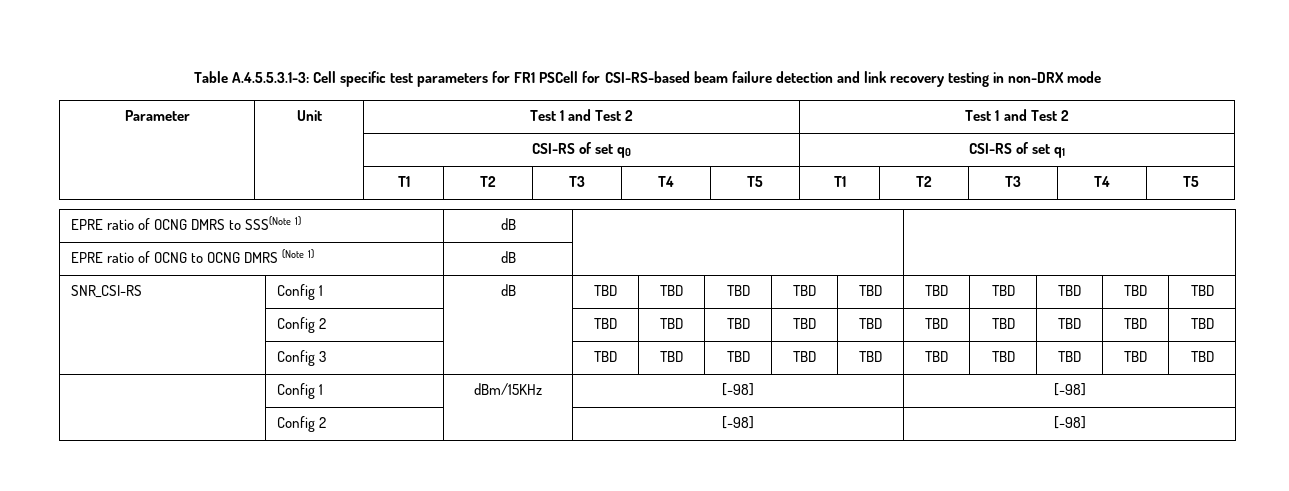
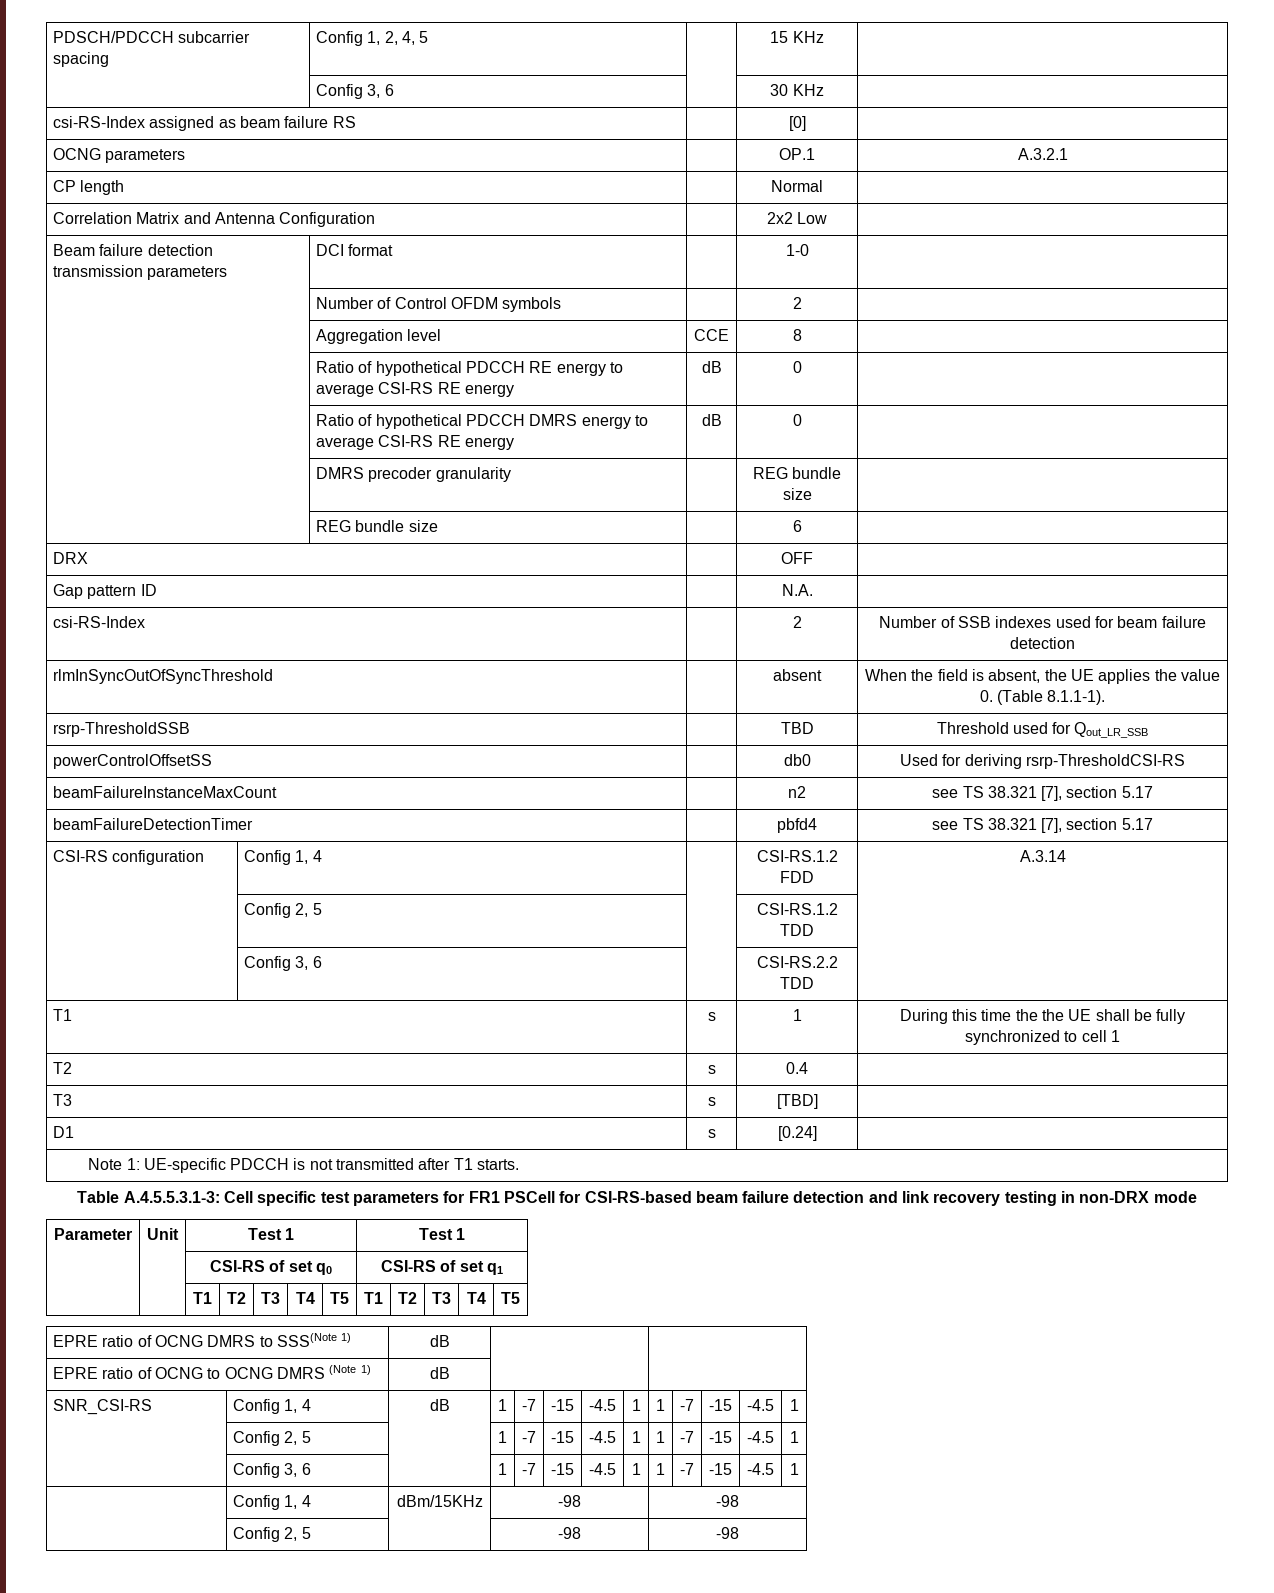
+ PDSCH/PDCCH subcarrier spacing | Config 1, 2, 4, 5 | | 15 KHz |
+ | Config 3, 6 | | 30 KHz |
+ csi-RS-Index assigned as beam failure RS | | [0] |
+ OCNG parameters | | OP.1 | A.3.2.1
+ CP length | | Normal |
+ Correlation Matrix and Antenna Configuration | | 2x2 Low |
+ Beam failure detection transmission parameters | DCI format | | 1-0 |
+ | Number of Control OFDM symbols | | 2 |
+ | Aggregation level | CCE | 8 |
+ | Ratio of hypothetical PDCCH RE energy to average CSI-RS RE energy | dB | 0 |
+ | Ratio of hypothetical PDCCH DMRS energy to average CSI-RS RE energy | dB | 0 |
+ | DMRS precoder granularity | | REG bundle size |
+ | REG bundle size | | 6 |
+ DRX | | OFF |
+ Gap pattern ID | | N.A. |
+ csi-RS-Index | | 2 | Number of SSB indexes used for beam failure detection
+ rlmInSyncOutOfSyncThreshold | | absent | When the field is absent, the UE applies the value 0. (Table 8.1.1-1).
+ rsrp-ThresholdSSB | | TBD | Threshold used for Qout_LR_SSB
+ powerControlOffsetSS | | db0 | Used for deriving rsrp-ThresholdCSI-RS
+ beamFailureInstanceMaxCount | | n2 | see TS 38.321 [7], section 5.17
+ beamFailureDetectionTimer | | pbfd4 | see TS 38.321 [7], section 5.17
+ CSI-RS configuration | Config 1, 4 | | CSI-RS.1.2 FDD | A.3.14
+ | Config 2, 5 | | CSI-RS.1.2 TDD |
+ | Config 3, 6 | | CSI-RS.2.2 TDD |
+ T1 | s | 1 | During this time the the UE shall be fully synchronized to cell 1
+ T2 | s | 0.4 |
+ T3 | s | [TBD] |
+ D1 | s | [0.24] |
+ Note 1: UE-specific PDCCH is not transmitted after T1 starts.
- Parameter | Unit | Test 1 and Test 2 | Test 1 and Test 2
+ Parameter | Unit | Test 1 | Test 1
- SNR_CSI-RS | Config 1 | dB | TBD | TBD | TBD | TBD | TBD | TBD | TBD | TBD | TBD | TBD
- | Config 2 | | TBD | TBD | TBD | TBD | TBD | TBD | TBD | TBD | TBD | TBD
- | Config 3 | | TBD | TBD | TBD | TBD | TBD | TBD | TBD | TBD | TBD | TBD
- | Config 1 | dBm/15KHz | [-98] | [-98]
- | Config 2 | | [-98] | [-98]
+ SNR_CSI-RS | Config 1, 4 | dB | 1 | -7 | -15 | -4.5 | 1 | 1 | -7 | -15 | -4.5 | 1
+ | Config 2, 5 | | 1 | -7 | -15 | -4.5 | 1 | 1 | -7 | -15 | -4.5 | 1
+ | Config 3, 6 | | 1 | -7 | -15 | -4.5 | 1 | 1 | -7 | -15 | -4.5 | 1
+ | Config 1, 4 | dBm/15KHz | -98 | -98
+ | Config 2, 5 | | -98 | -98

